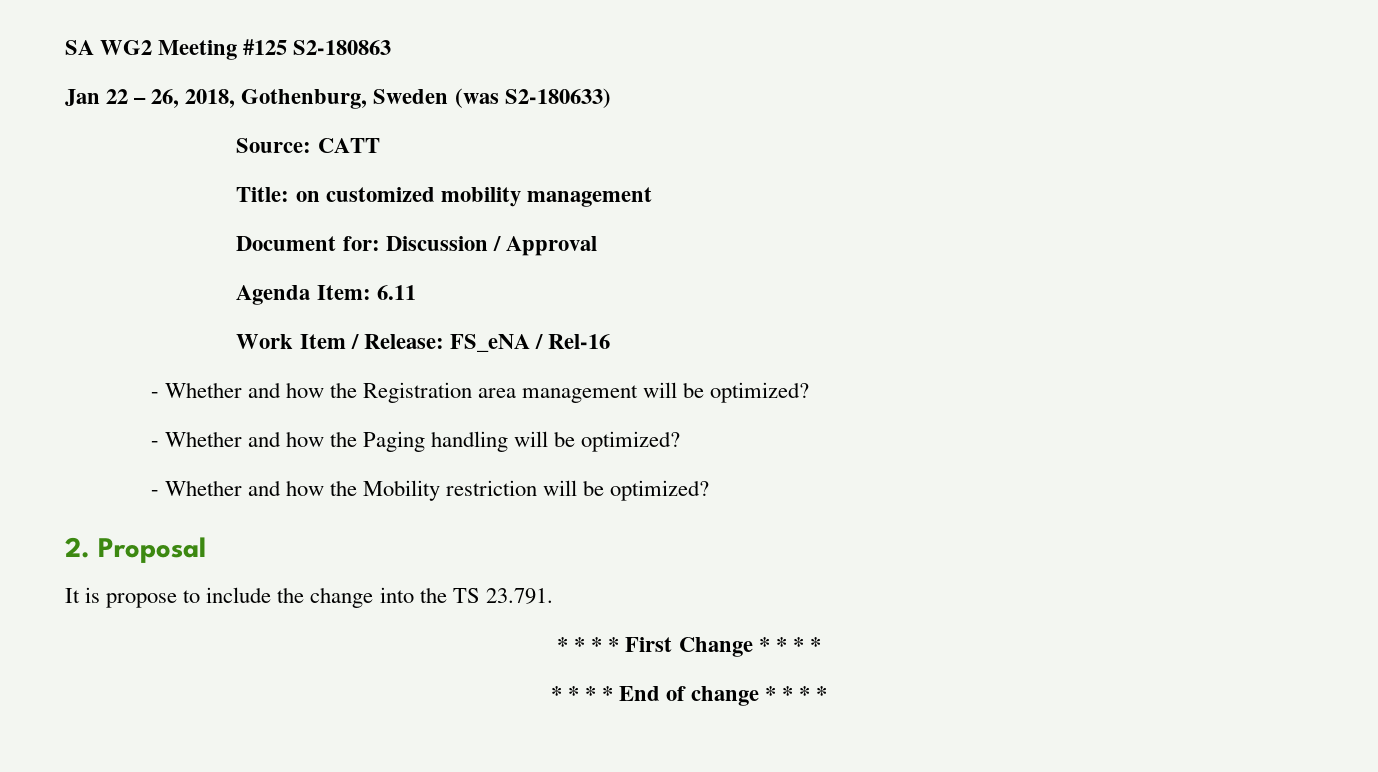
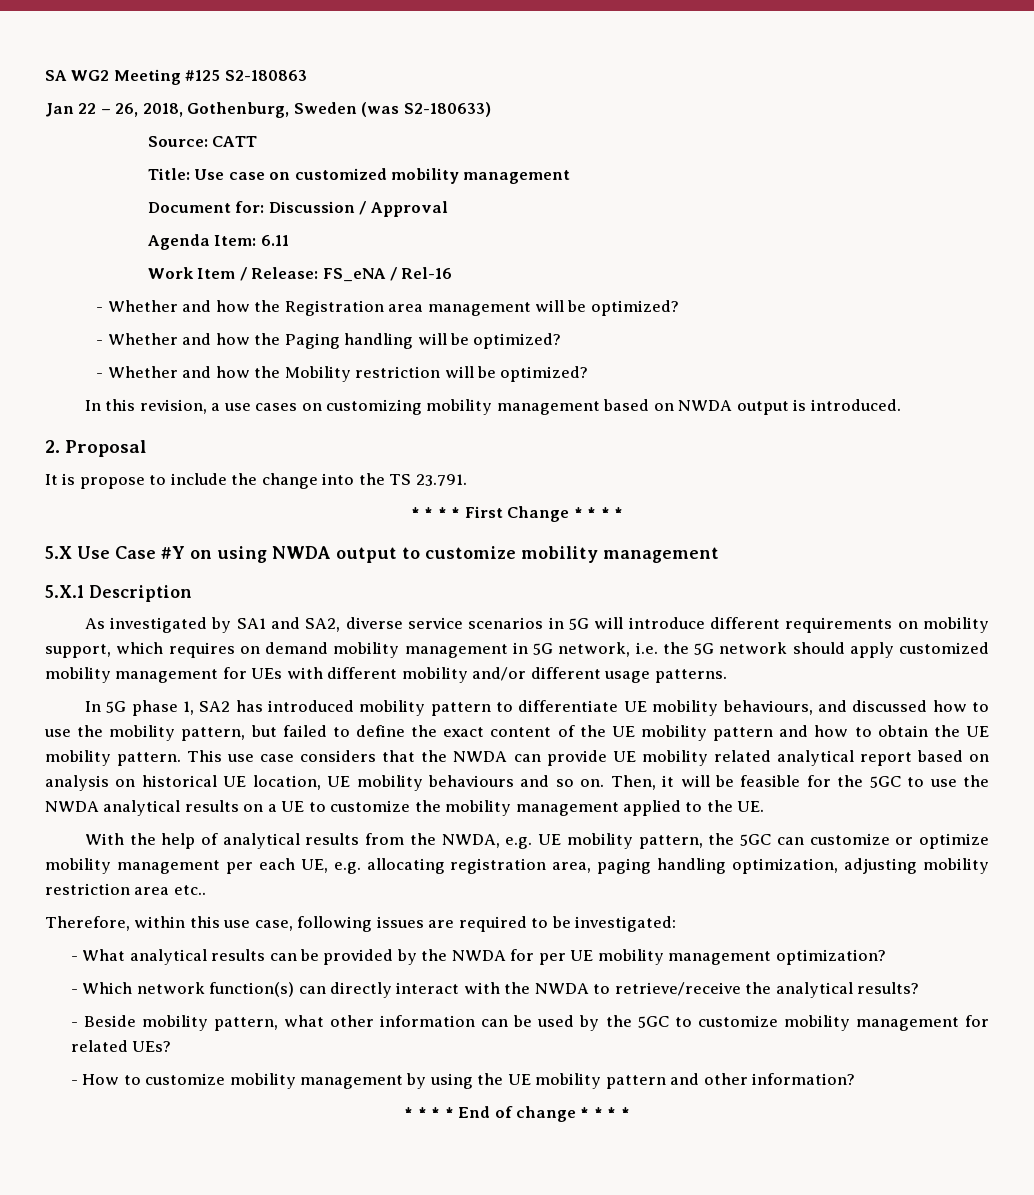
- Title: on customized mobility management
+ Title: Use case on customized mobility management
+ In this revision, a use cases on customizing mobility management based on NWDA output is introduced.
+ 5.X Use Case #Y on using NWDA output to customize mobility management
+ 5.X.1 Description
+ As investigated by SA1 and SA2, diverse service scenarios in 5G will introduce different requirements on mobility support, which requires on demand mobility management in 5G network, i.e. the 5G network should apply customized mobility management for UEs with different mobility and/or different usage patterns.
+ In 5G phase 1, SA2 has introduced mobility pattern to differentiate UE mobility behaviours, and discussed how to use the mobility pattern, but failed to define the exact content of the UE mobility pattern and how to obtain the UE mobility pattern. This use case considers that the NWDA can provide UE mobility related analytical report based on analysis on historical UE location, UE mobility behaviours and so on. Then, it will be feasible for the 5GC to use the NWDA analytical results on a UE to customize the mobility management applied to the UE.
+ With the help of analytical results from the NWDA, e.g. UE mobility pattern, the 5GC can customize or optimize mobility management per each UE, e.g. allocating registration area, paging handling optimization, adjusting mobility restriction area etc..
+ Therefore, within this use case, following issues are required to be investigated:
+ - What analytical results can be provided by the NWDA for per UE mobility management optimization?
+ - Which network function(s) can directly interact with the NWDA to retrieve/receive the analytical results?
+ - Beside mobility pattern, what other information can be used by the 5GC to customize mobility management for related UEs?
+ - How to customize mobility management by using the UE mobility pattern and other information?

